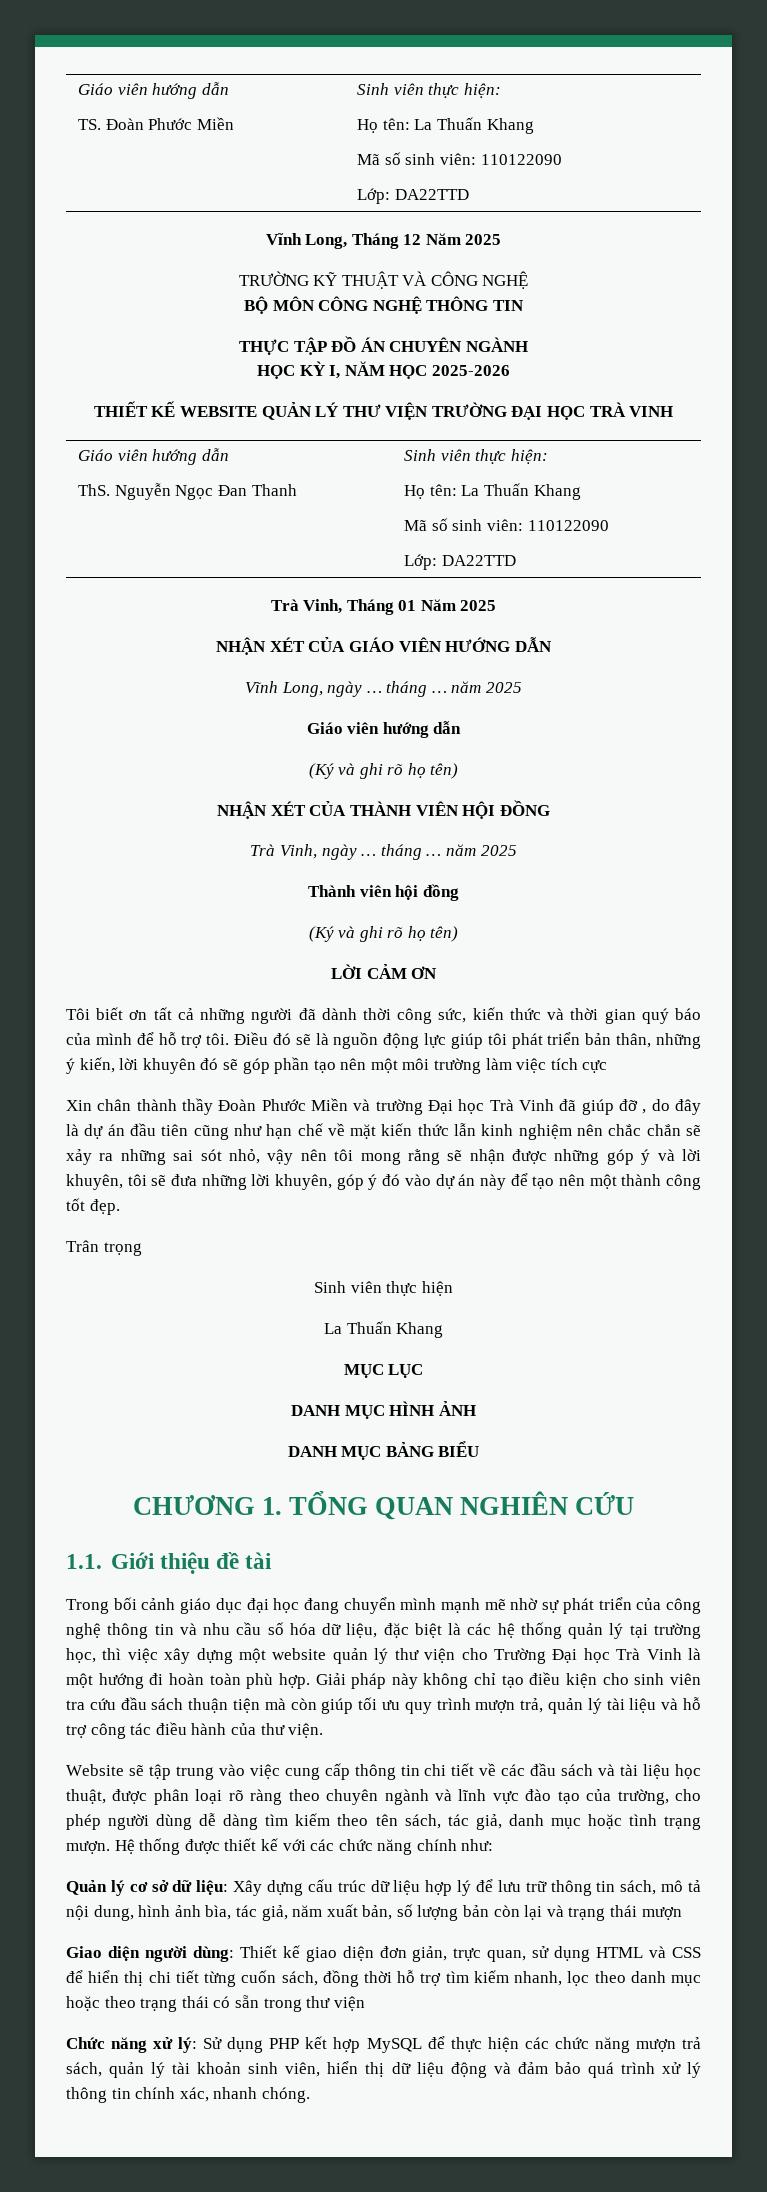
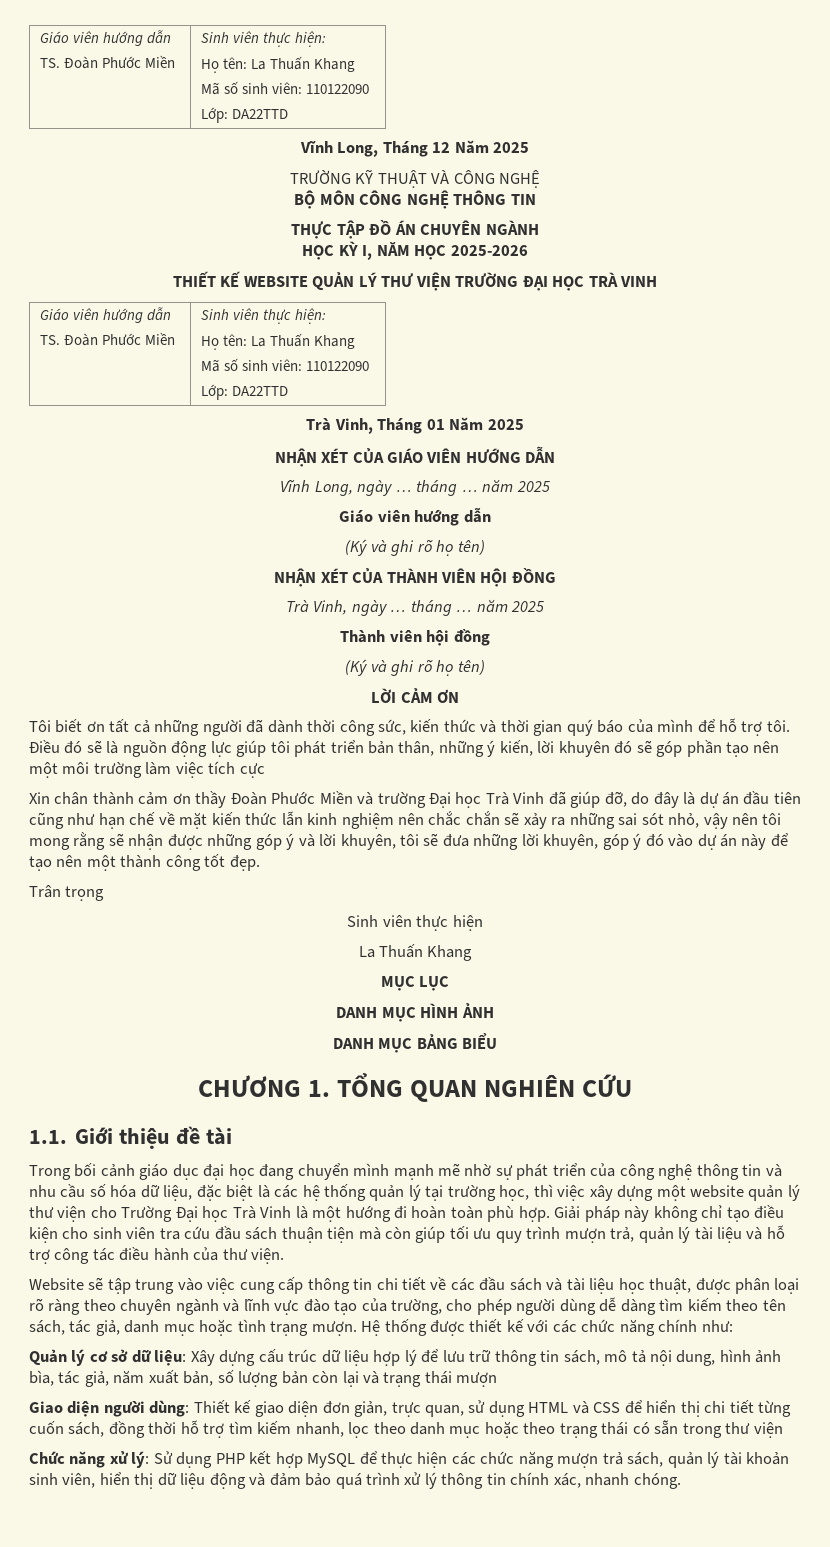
  THIẾT KẾ WEBSITE QUẢN LÝ THƯ VIỆN TRƯỜNG ĐẠI HỌC TRÀ VINH
  Giáo viên hướng dẫn
- ThS. Nguyễn Ngọc Đan Thanh | Sinh viên thực hiện:
+ TS. Đoàn Phước Miền | Sinh viên thực hiện:
- Xin chân thành thầy Đoàn Phước Miền và trường Đại học Trà Vinh đã giúp đỡ , do đây là dự án đầu tiên cũng như hạn chế về mặt kiến thức lẫn kinh nghiệm nên chắc chắn sẽ xảy ra những sai sót nhỏ, vậy nên tôi mong rằng sẽ nhận được những góp ý và lời khuyên, tôi sẽ đưa những lời khuyên, góp ý đó vào dự án này để tạo nên một thành công tốt đẹp.
+ Xin chân thành cảm ơn thầy Đoàn Phước Miền và trường Đại học Trà Vinh đã giúp đỡ, do đây là dự án đầu tiên cũng như hạn chế về mặt kiến thức lẫn kinh nghiệm nên chắc chắn sẽ xảy ra những sai sót nhỏ, vậy nên tôi mong rằng sẽ nhận được những góp ý và lời khuyên, tôi sẽ đưa những lời khuyên, góp ý đó vào dự án này để tạo nên một thành công tốt đẹp.

